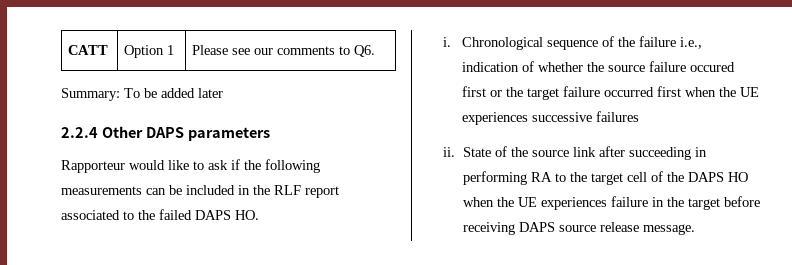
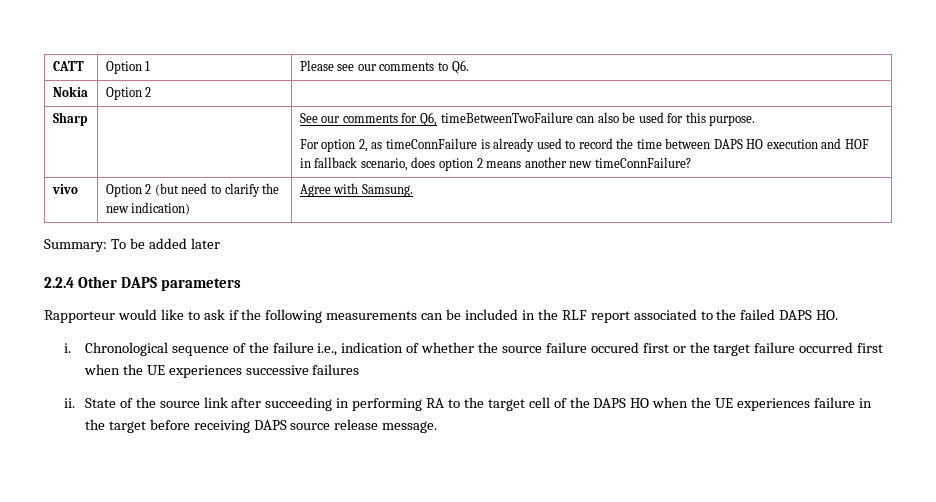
+ Nokia | Option 2 |
+ Sharp | | See our comments for Q6, timeBetweenTwoFailure can also be used for this purpose.
+ For option 2, as timeConnFailure is already used to record the time between DAPS HO execution and HOF in fallback scenario, does option 2 means another new timeConnFailure?
+ vivo | Option 2 (but need to clarify the new indication) | Agree with Samsung.

